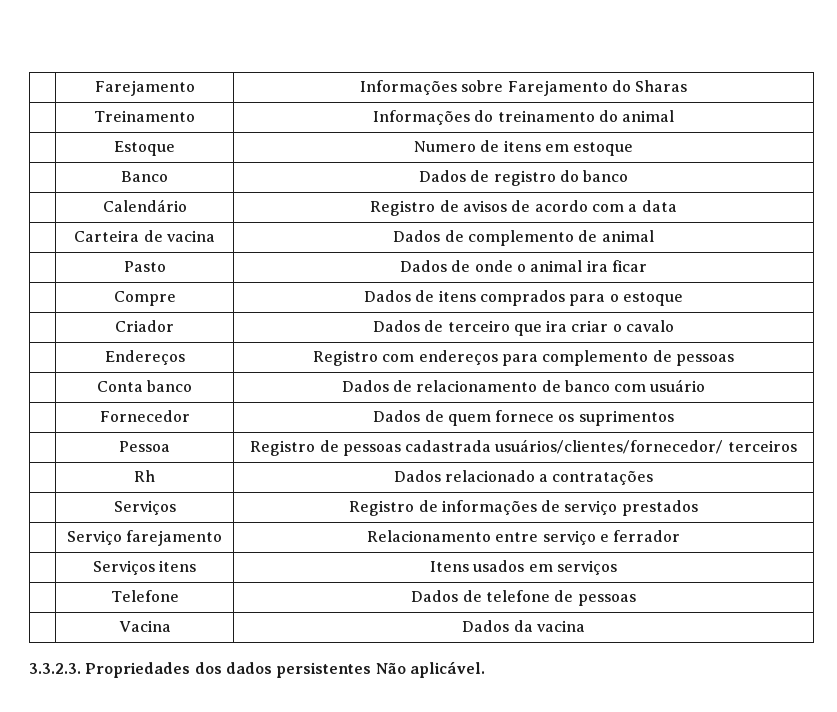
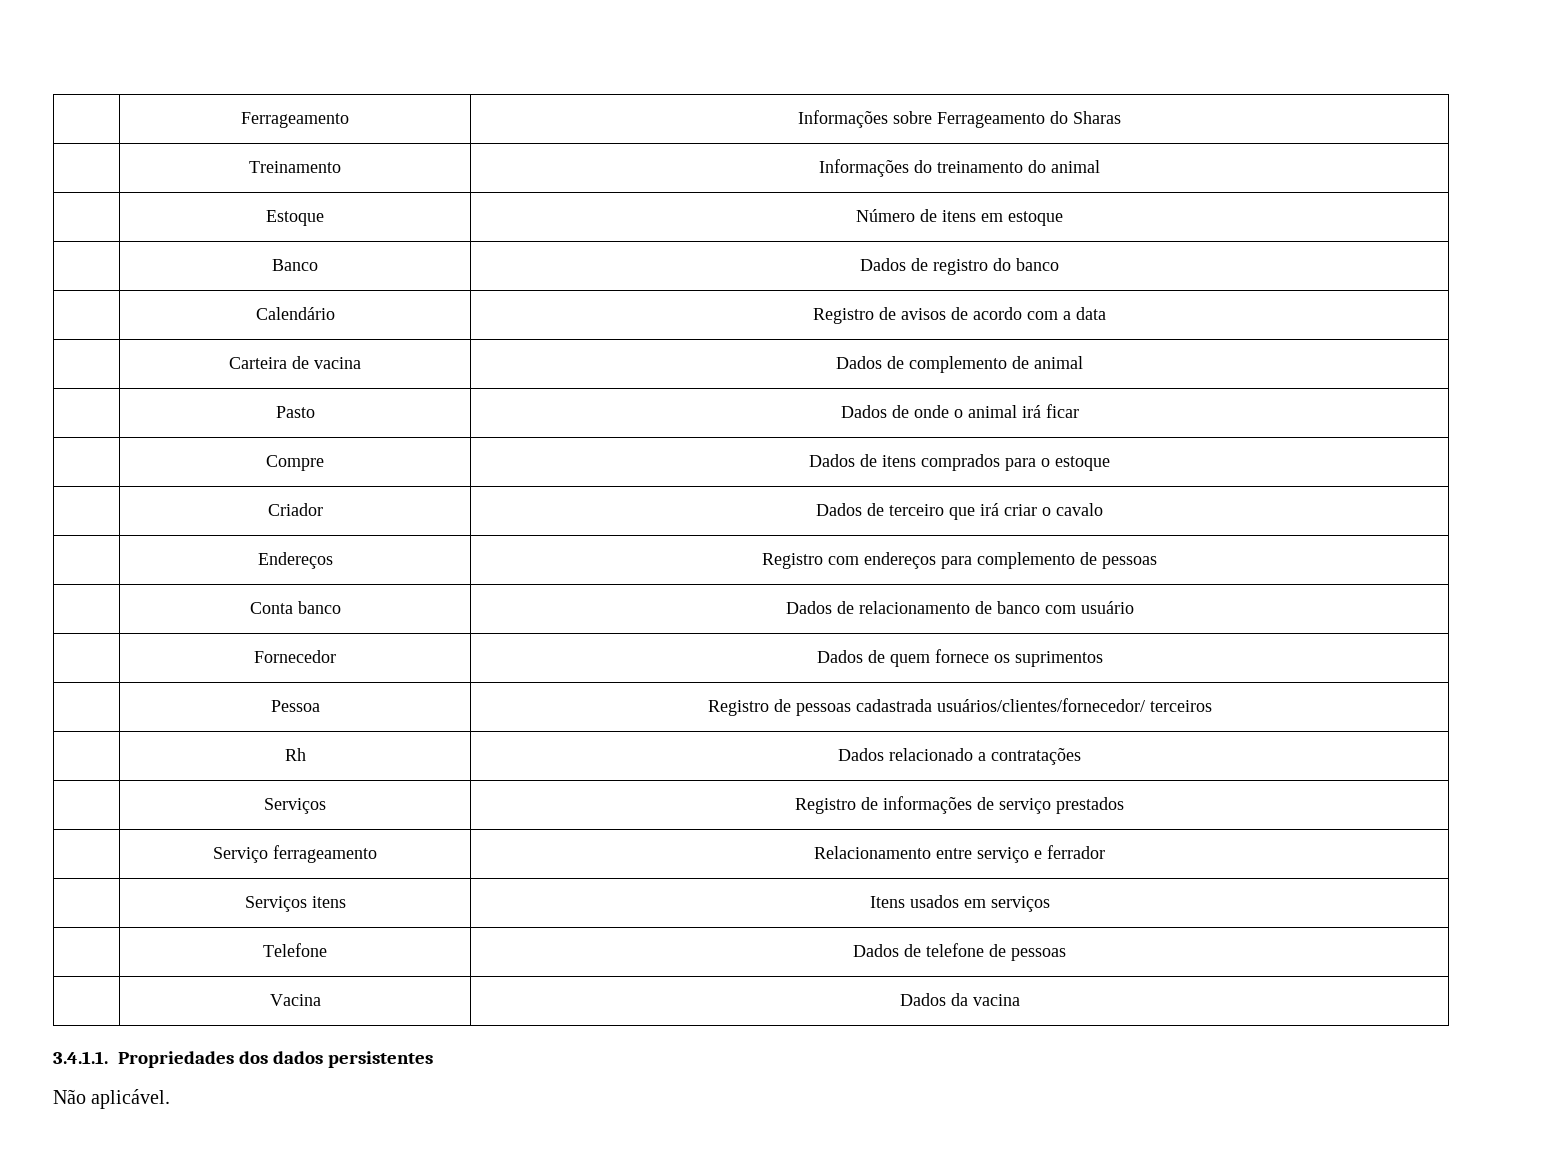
- | Farejamento | Informações sobre Farejamento do Sharas
+ | Ferrageamento | Informações sobre Ferrageamento do Sharas
- | Estoque | Numero de itens em estoque
+ | Estoque | Número de itens em estoque
- | Pasto | Dados de onde o animal ira ficar
+ | Pasto | Dados de onde o animal irá ficar
- | Criador | Dados de terceiro que ira criar o cavalo
+ | Criador | Dados de terceiro que irá criar o cavalo
- | Serviço farejamento | Relacionamento entre serviço e ferrador
+ | Serviço ferrageamento | Relacionamento entre serviço e ferrador
- 3.3.2.3. Propriedades dos dados persistentes Não aplicável.
+ 3.4.1.1. Propriedades dos dados persistentes
+ Não aplicável.

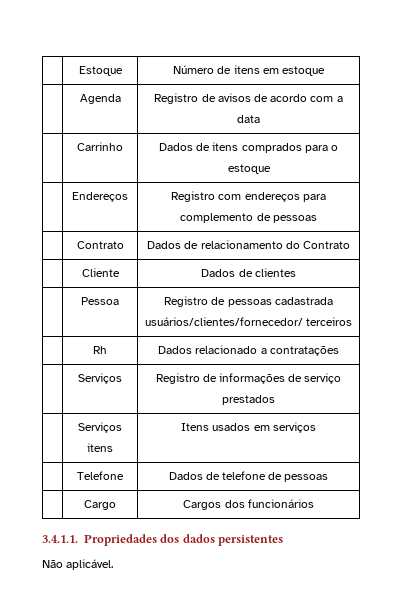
- | Ferrageamento | Informações sobre Ferrageamento do Sharas
- | Treinamento | Informações do treinamento do animal
- | Banco | Dados de registro do banco
- | Calendário | Registro de avisos de acordo com a data
+ | Agenda | Registro de avisos de acordo com a data
- | Carteira de vacina | Dados de complemento de animal
- | Pasto | Dados de onde o animal irá ficar
- | Compre | Dados de itens comprados para o estoque
+ | Carrinho | Dados de itens comprados para o estoque
- | Criador | Dados de terceiro que irá criar o cavalo
- | Conta banco | Dados de relacionamento de banco com usuário
- | Fornecedor | Dados de quem fornece os suprimentos
+ | Contrato | Dados de relacionamento do Contrato
+ | Cliente | Dados de clientes
- | Serviço ferrageamento | Relacionamento entre serviço e ferrador
- | Vacina | Dados da vacina
+ | Cargo | Cargos dos funcionários

